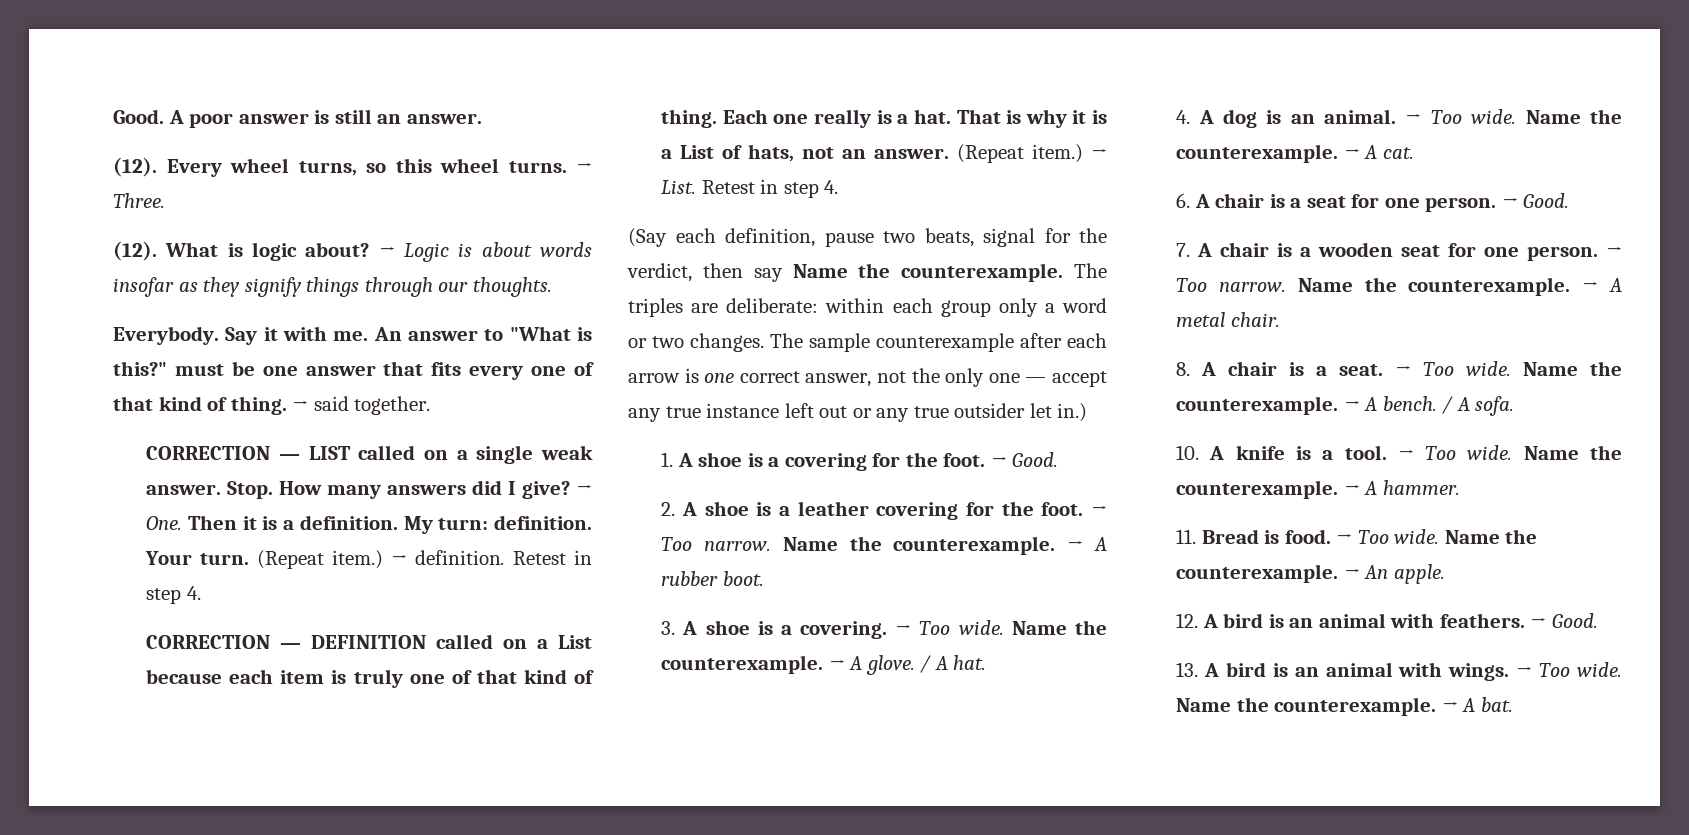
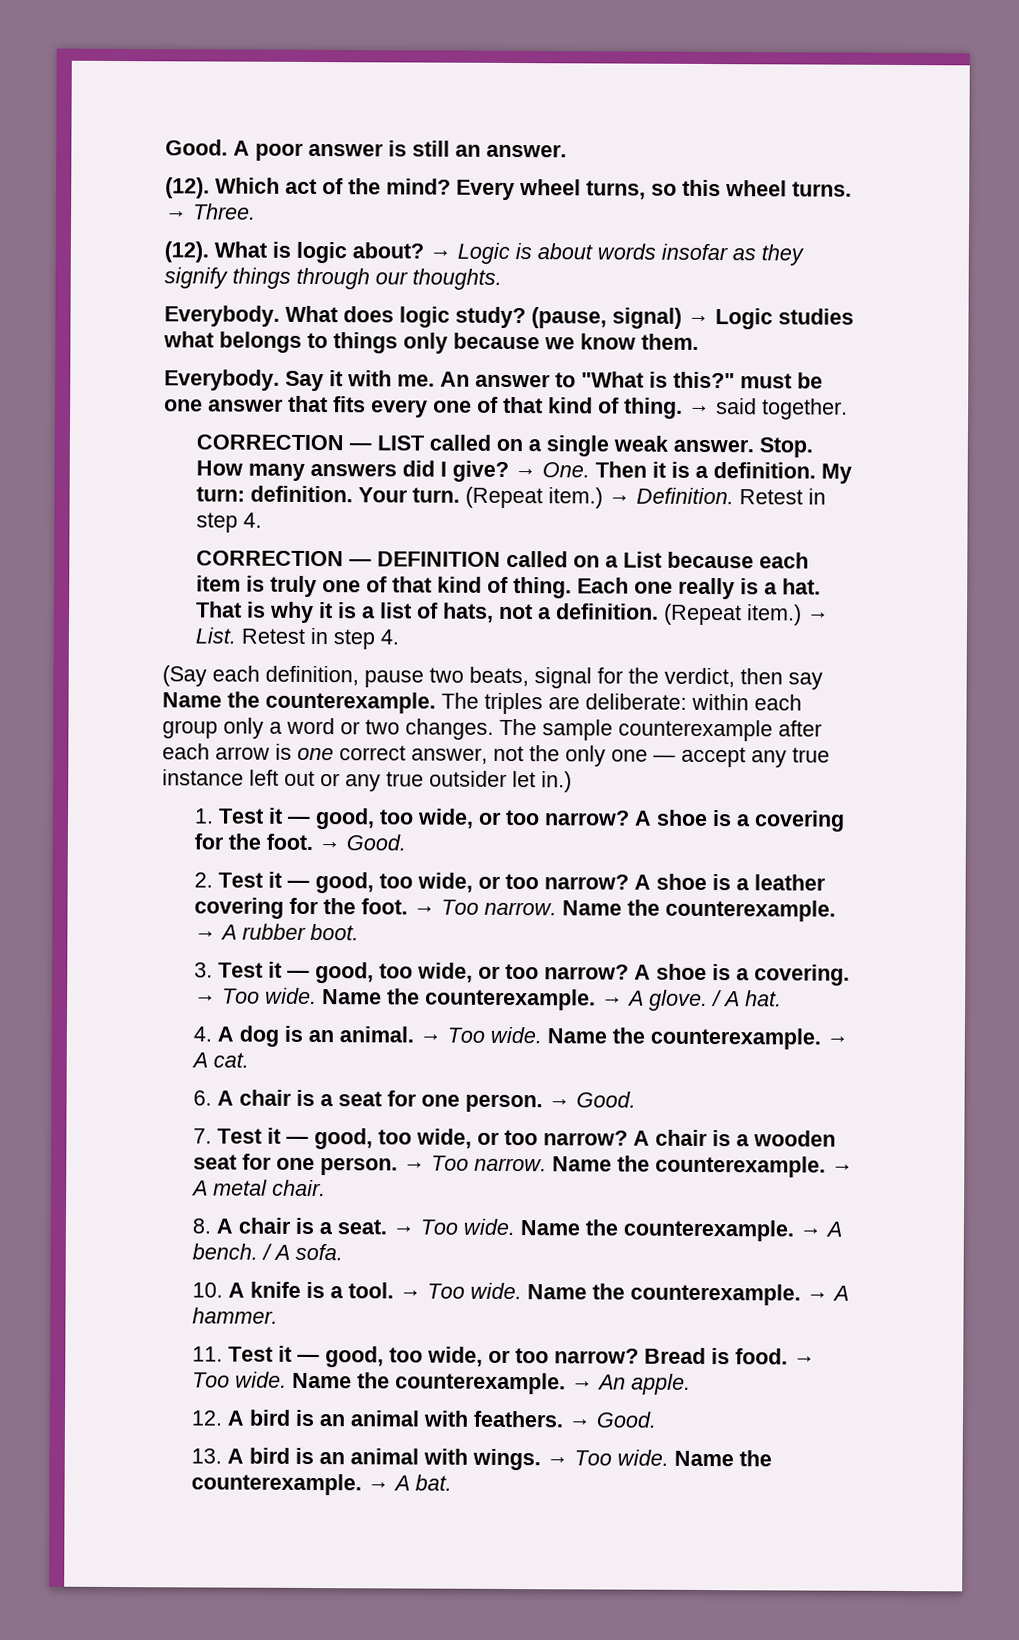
+ Which act of the mind?
+ Everybody. What does logic study? (pause, signal) → Logic studies what belongs to things only because we know them.
- → definition.
+ → Definition.
- That is why it is a List of hats, not an answer.
+ That is why it is a list of hats, not a definition.
- 1. A shoe is a covering for the foot.
+ 1. Test it — good, too wide, or too narrow? A shoe is a covering for the foot.
- 2. A shoe is a leather covering for the foot.
+ 2. Test it — good, too wide, or too narrow? A shoe is a leather covering for the foot.
- 3. A shoe is a covering.
+ 3. Test it — good, too wide, or too narrow? A shoe is a covering.
- 7. A chair is a wooden seat for one person.
+ 7. Test it — good, too wide, or too narrow? A chair is a wooden seat for one person.
- 11. Bread is food.
+ 11. Test it — good, too wide, or too narrow? Bread is food.

